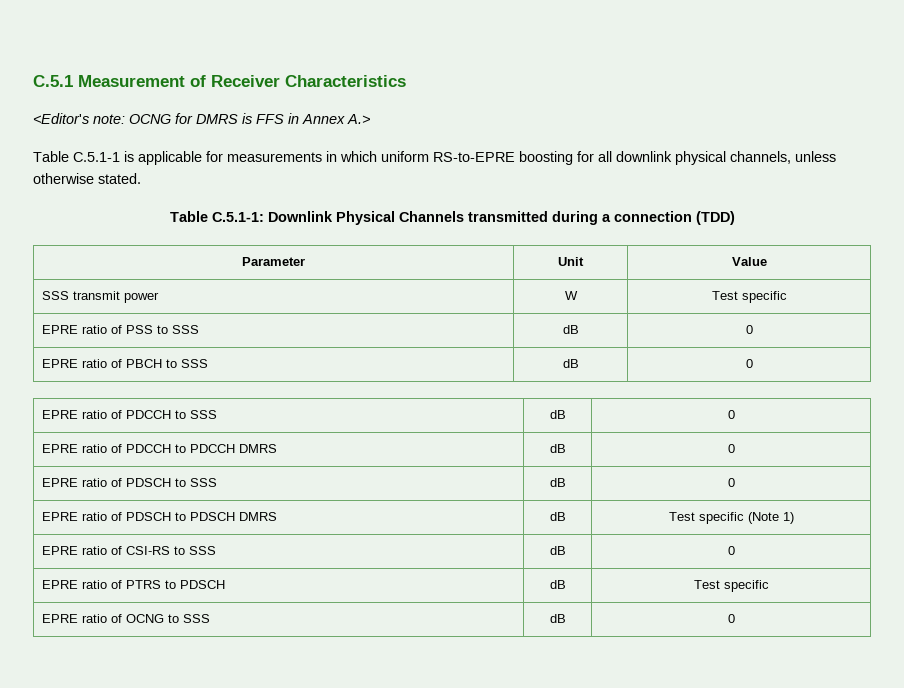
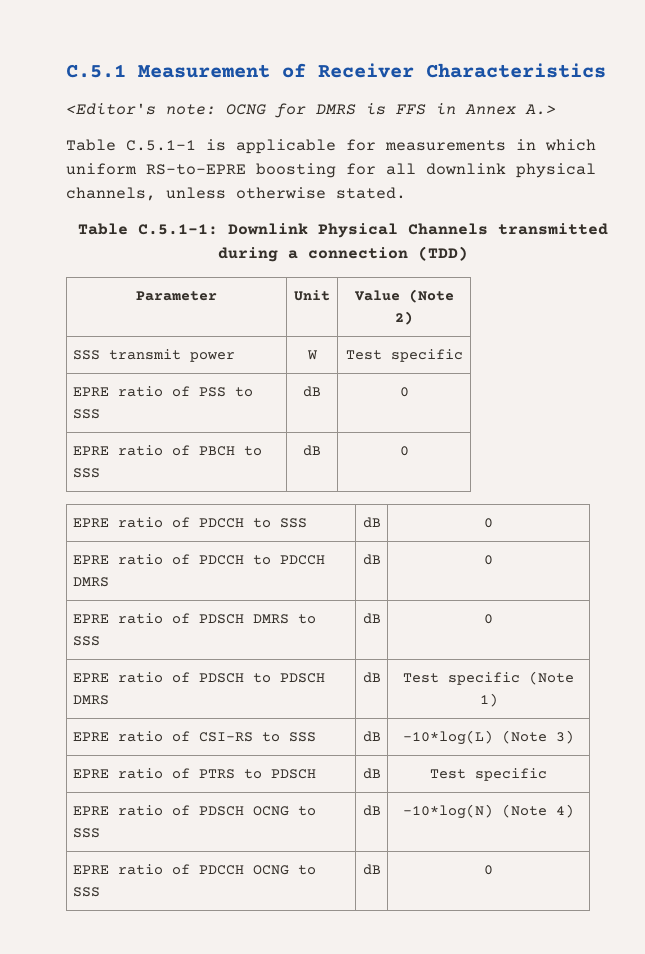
- Parameter | Unit | Value
+ Parameter | Unit | Value (Note 2)
- EPRE ratio of PDSCH to SSS | dB | 0
+ EPRE ratio of PDSCH DMRS to SSS | dB | 0
- EPRE ratio of CSI-RS to SSS | dB | 0
+ EPRE ratio of CSI-RS to SSS | dB | -10*log(L) (Note 3)
- EPRE ratio of OCNG to SSS | dB | 0
+ EPRE ratio of PDSCH OCNG to SSS | dB | -10*log(N) (Note 4)
+ EPRE ratio of PDCCH OCNG to SSS | dB | 0

